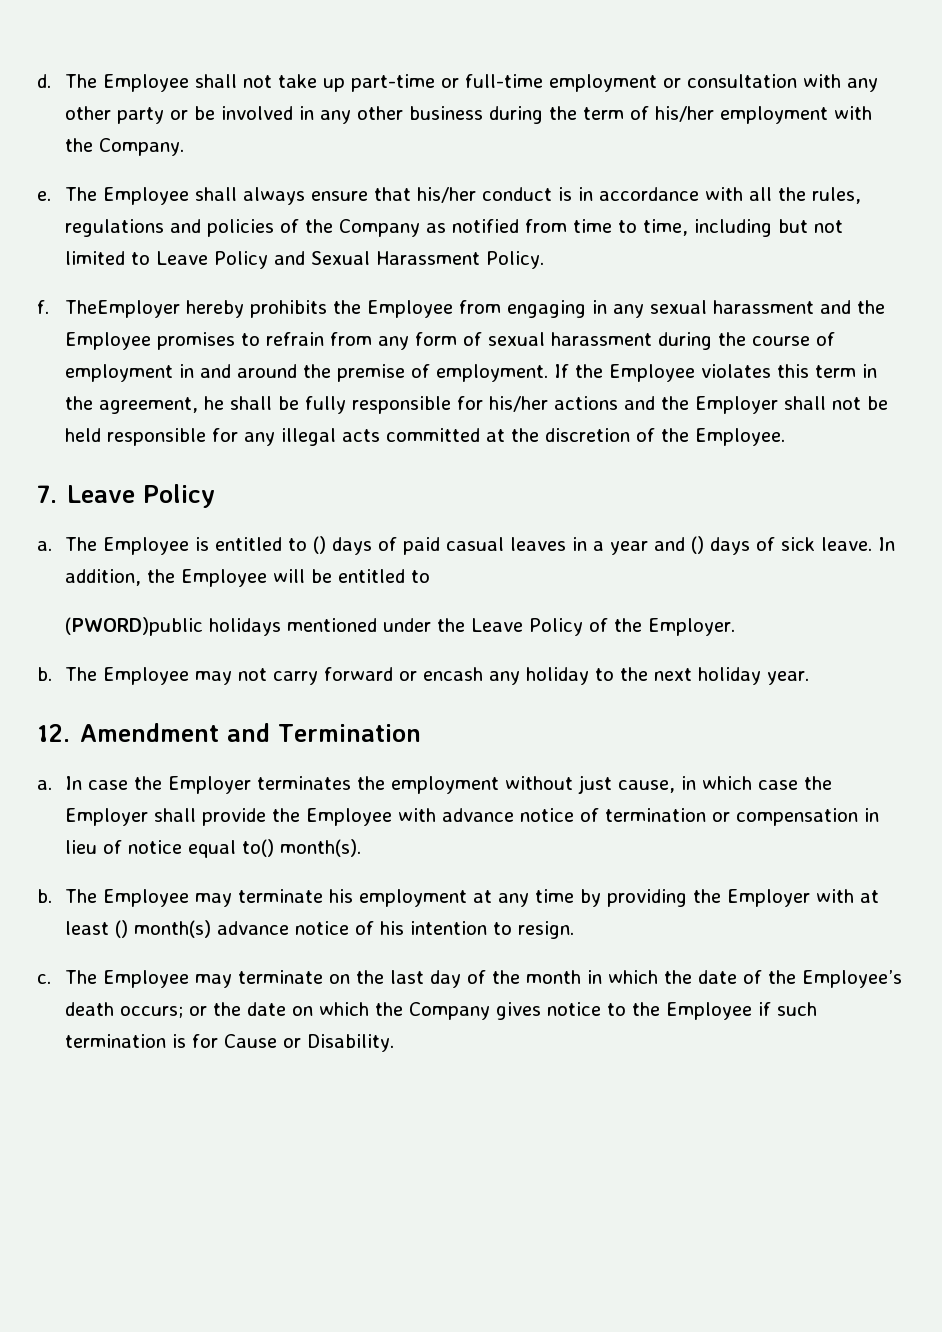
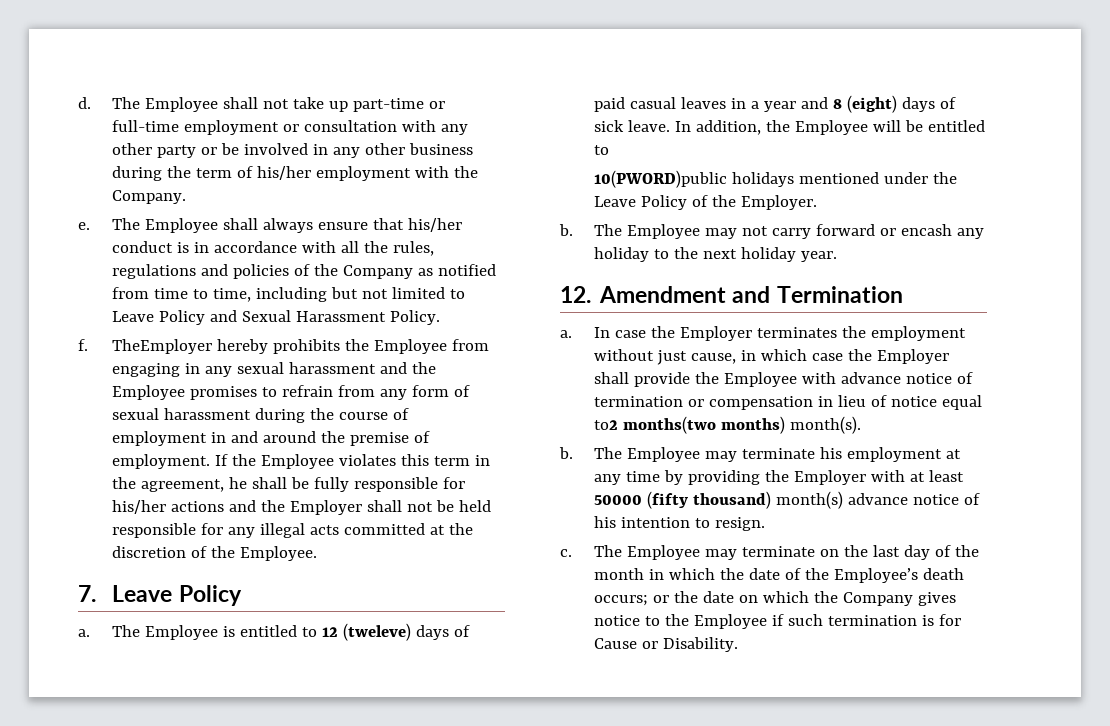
- The Employee is entitled to () days of paid casual leaves in a year and () days of sick leave.
+ The Employee is entitled to 12 (tweleve) days of paid casual leaves in a year and 8 (eight) days of sick leave.
- (PWORD)public holidays mentioned under the Leave Policy of the Employer.
+ 10(PWORD)public holidays mentioned under the Leave Policy of the Employer.
- In case the Employer terminates the employment without just cause, in which case the Employer shall provide the Employee with advance notice of termination or compensation in lieu of notice equal to() month(s).
+ In case the Employer terminates the employment without just cause, in which case the Employer shall provide the Employee with advance notice of termination or compensation in lieu of notice equal to2 months(two months) month(s).
- The Employee may terminate his employment at any time by providing the Employer with at least () month(s) advance notice of his intention to resign.
+ The Employee may terminate his employment at any time by providing the Employer with at least 50000 (fifty thousand) month(s) advance notice of his intention to resign.

